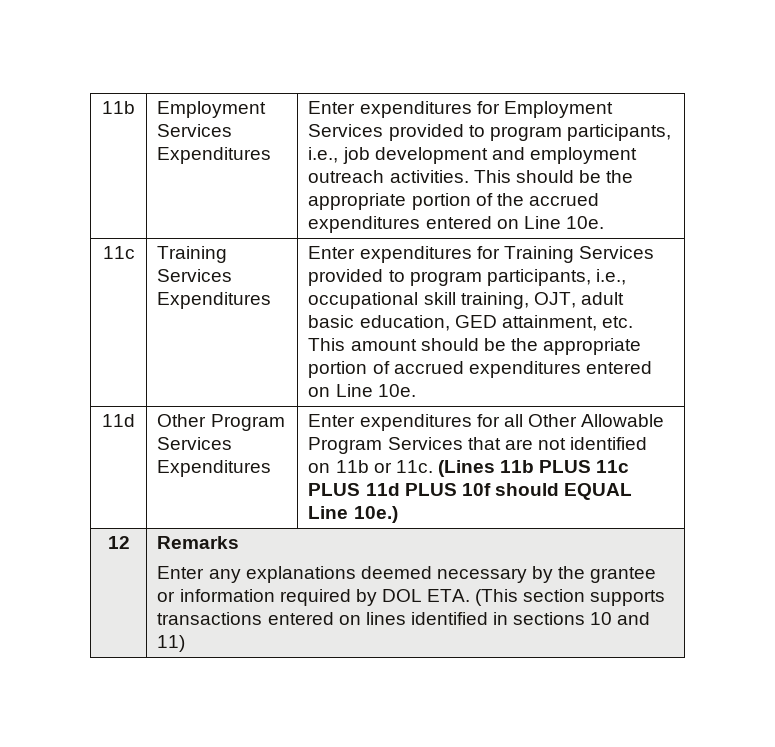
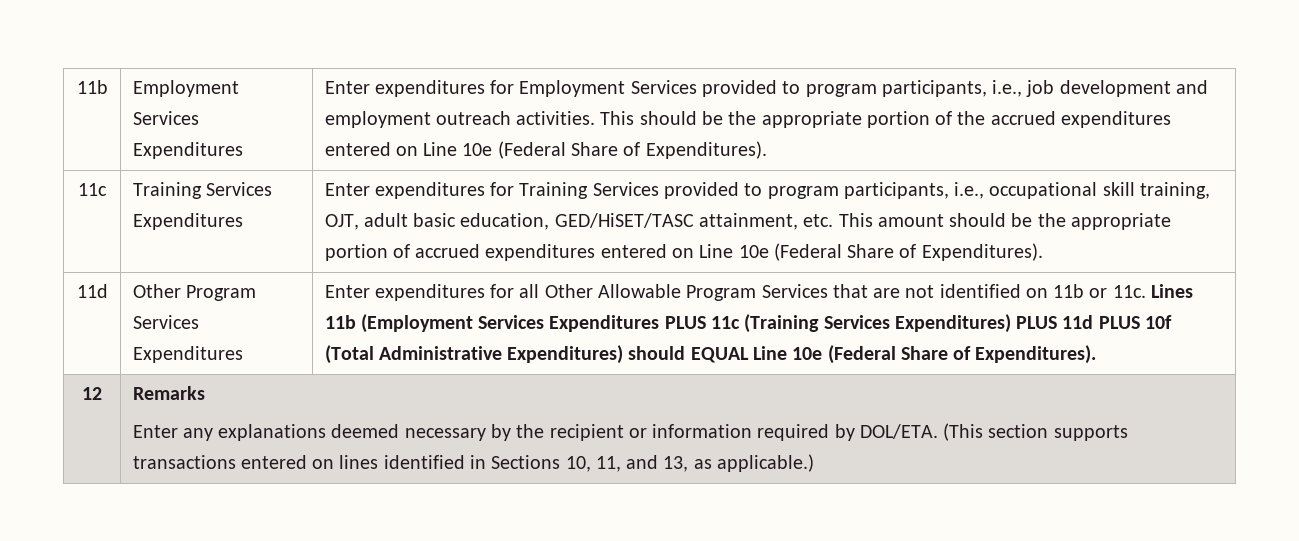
- 11b | Employment Services Expenditures | Enter expenditures for Employment Services provided to program participants, i.e., job development and employment outreach activities. This should be the appropriate portion of the accrued expenditures entered on Line 10e.
+ 11b | Employment Services Expenditures | Enter expenditures for Employment Services provided to program participants, i.e., job development and employment outreach activities. This should be the appropriate portion of the accrued expenditures entered on Line 10e (Federal Share of Expenditures).
- Enter expenditures for Training Services provided to program participants, i.e., occupational skill training, OJT, adult basic education, GED attainment, etc. This amount should be the appropriate portion of accrued expenditures entered on Line 10e.
+ Enter expenditures for Training Services provided to program participants, i.e., occupational skill training, OJT, adult basic education, GED/HiSET/TASC attainment, etc. This amount should be the appropriate portion of accrued expenditures entered on Line 10e (Federal Share of Expenditures).
- (Lines 11b PLUS 11c PLUS 11d PLUS 10f should EQUAL Line 10e.)
+ Lines 11b (Employment Services Expenditures PLUS 11c (Training Services Expenditures) PLUS 11d PLUS 10f (Total Administrative Expenditures) should EQUAL Line 10e (Federal Share of Expenditures).
  12 | Remarks
- Enter any explanations deemed necessary by the grantee or information required by DOL ETA. (This section supports transactions entered on lines identified in sections 10 and 11)
+ Enter any explanations deemed necessary by the recipient or information required by DOL/ETA. (This section supports transactions entered on lines identified in Sections 10, 11, and 13, as applicable.)

